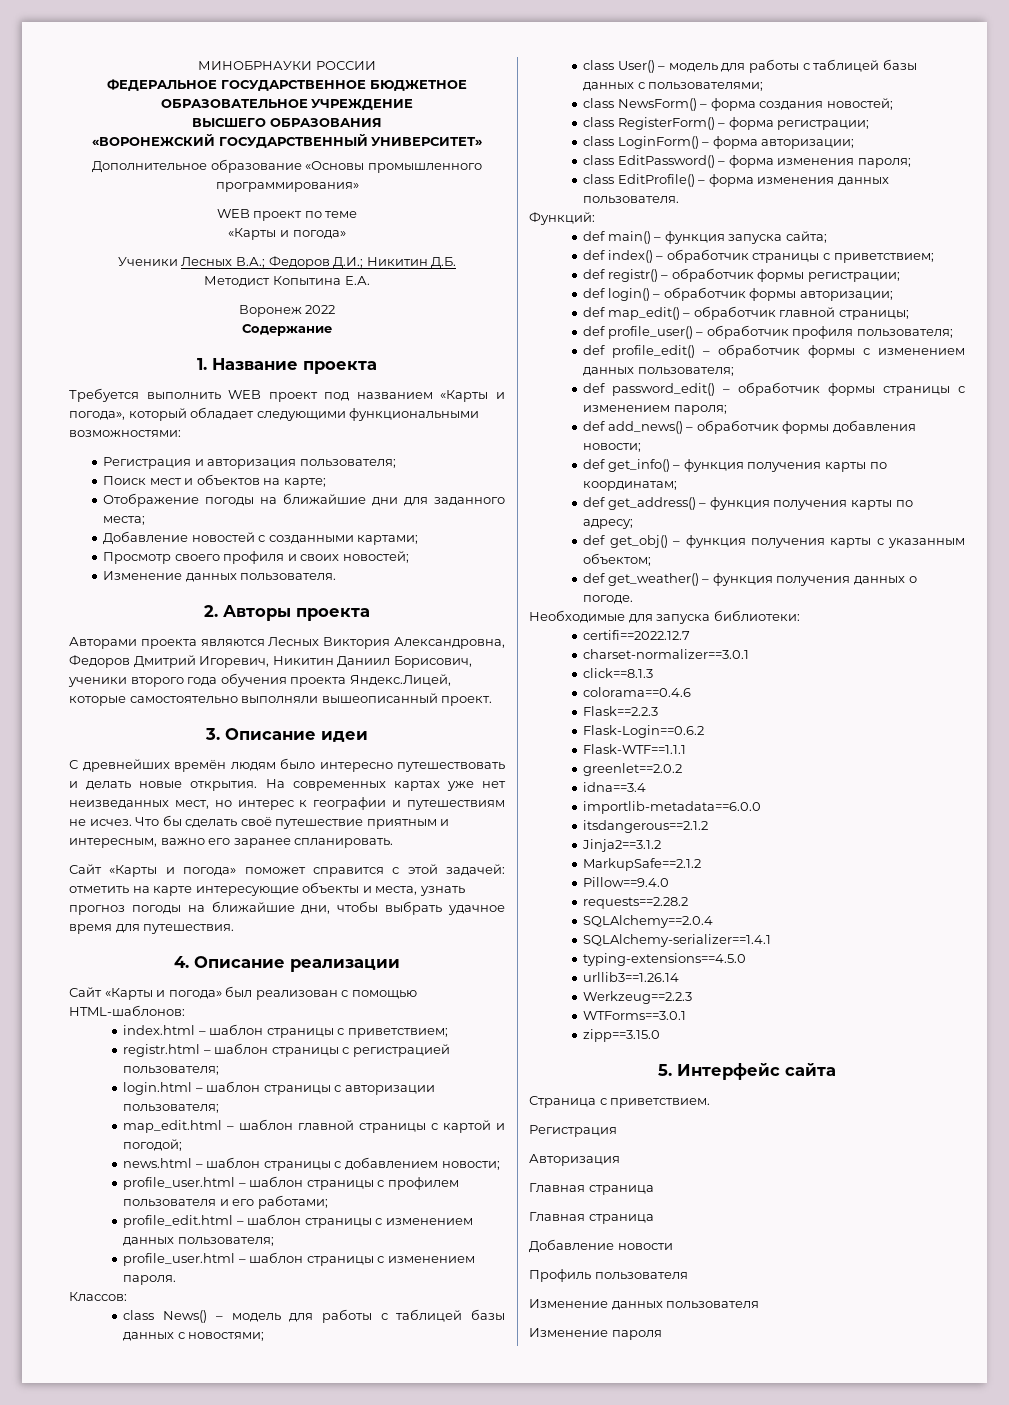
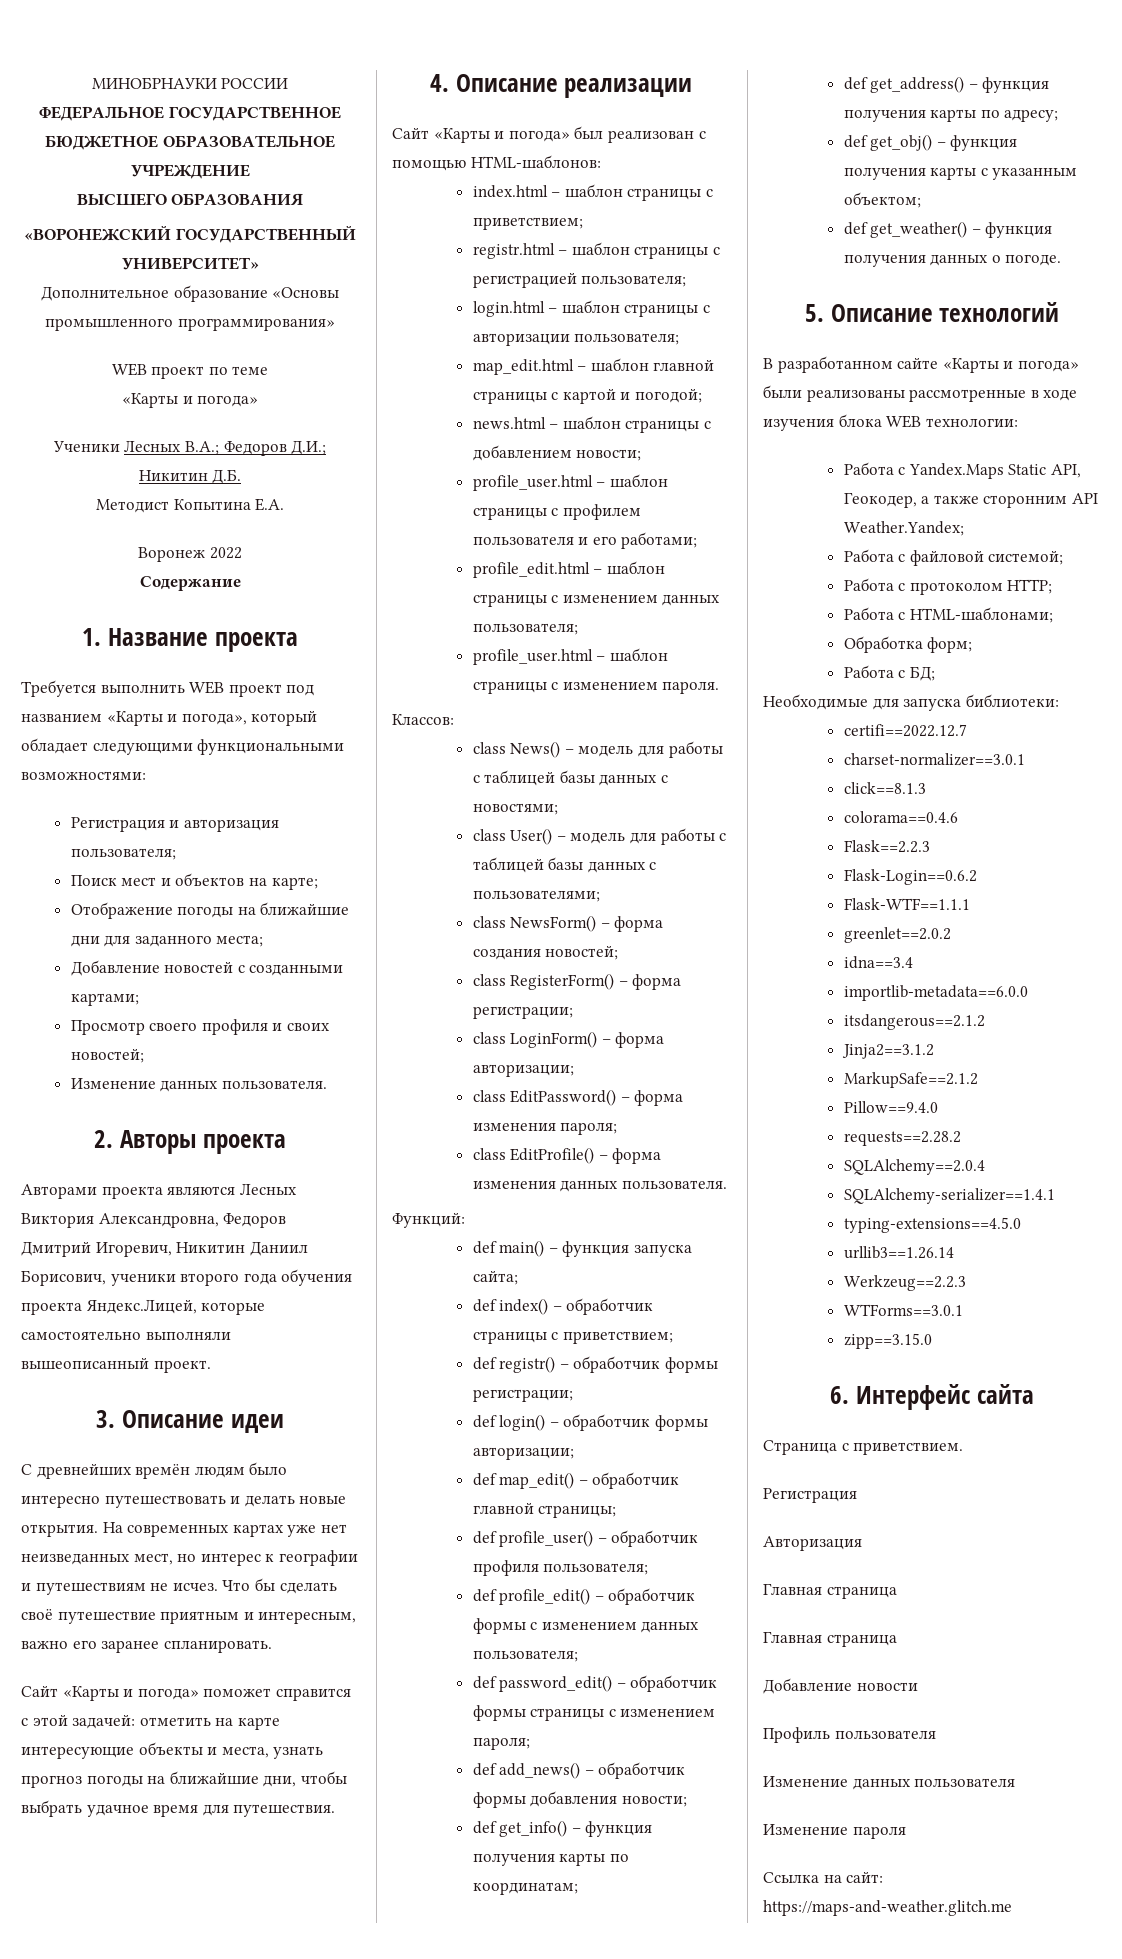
+ 5. Описание технологий
+ В разработанном сайте «Карты и погода» были реализованы рассмотренные в ходе изучения блока WEB технологии:
+ Работа с Yandex.Maps Static API, Геокодер, а также сторонним API Weather.Yandex;
+ Работа с файловой системой;
+ Работа с протоколом HTTP;
+ Работа с HTML-шаблонами;
+ Обработка форм;
+ Работа с БД;
- 5. Интерфейс сайта
+ 6. Интерфейс сайта
+ Ссылка на сайт: https://maps-and-weather.glitch.me

